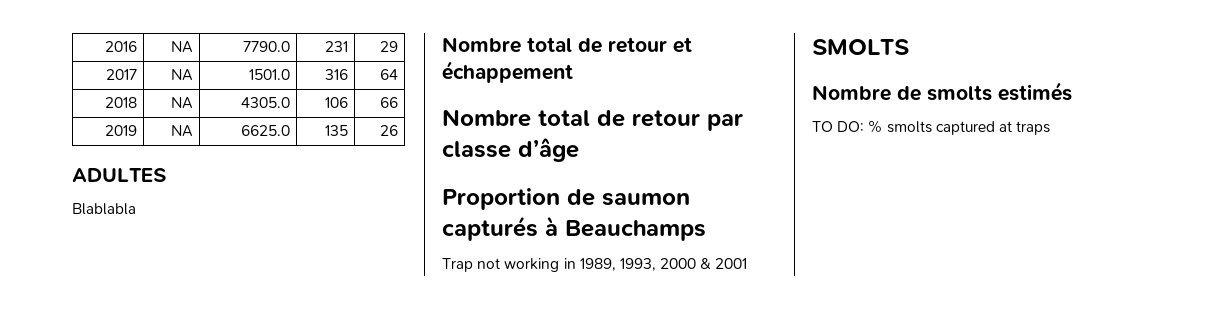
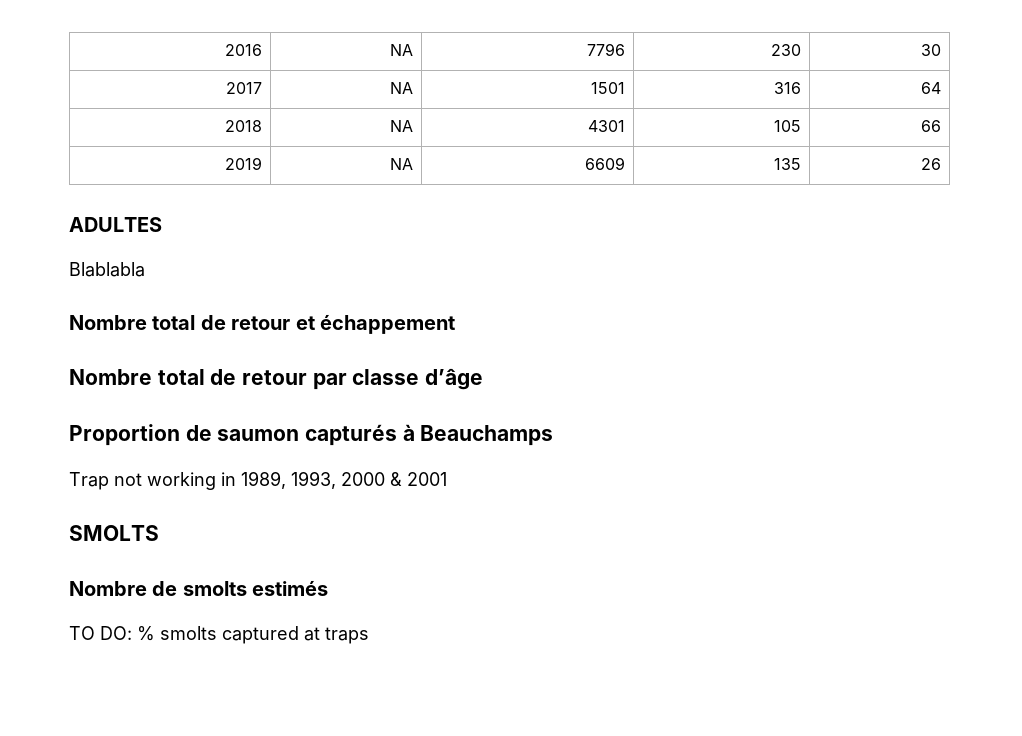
- 2016 | NA | 7790.0 | 231 | 29
+ 2016 | NA | 7796 | 230 | 30
- 2017 | NA | 1501.0 | 316 | 64
+ 2017 | NA | 1501 | 316 | 64
- 2018 | NA | 4305.0 | 106 | 66
+ 2018 | NA | 4301 | 105 | 66
- 2019 | NA | 6625.0 | 135 | 26
+ 2019 | NA | 6609 | 135 | 26

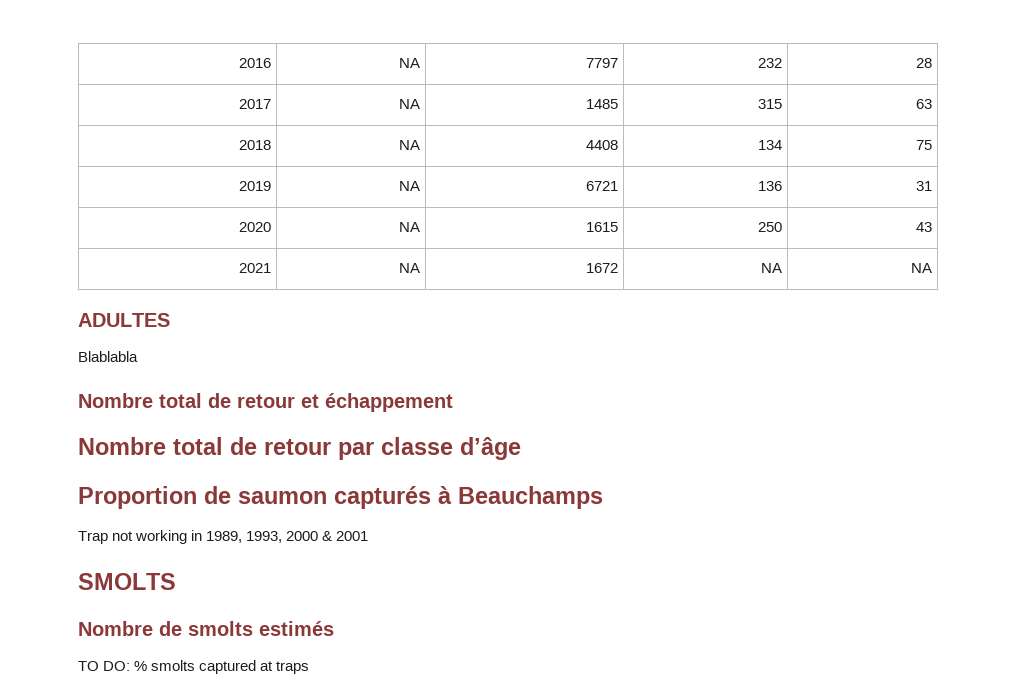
- 2016 | NA | 7796 | 230 | 30
+ 2016 | NA | 7797 | 232 | 28
- 2017 | NA | 1501 | 316 | 64
+ 2017 | NA | 1485 | 315 | 63
- 2018 | NA | 4301 | 105 | 66
+ 2018 | NA | 4408 | 134 | 75
- 2019 | NA | 6609 | 135 | 26
+ 2019 | NA | 6721 | 136 | 31
+ 2020 | NA | 1615 | 250 | 43
+ 2021 | NA | 1672 | NA | NA

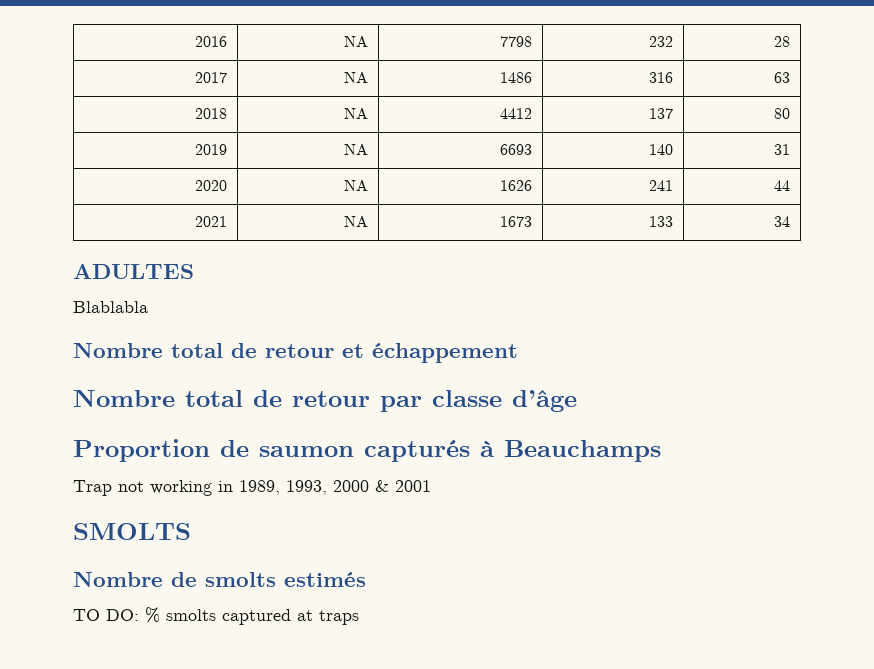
- 2016 | NA | 7797 | 232 | 28
+ 2016 | NA | 7798 | 232 | 28
- 2017 | NA | 1485 | 315 | 63
+ 2017 | NA | 1486 | 316 | 63
- 2018 | NA | 4408 | 134 | 75
+ 2018 | NA | 4412 | 137 | 80
- 2019 | NA | 6721 | 136 | 31
+ 2019 | NA | 6693 | 140 | 31
- 2020 | NA | 1615 | 250 | 43
+ 2020 | NA | 1626 | 241 | 44
- 2021 | NA | 1672 | NA | NA
+ 2021 | NA | 1673 | 133 | 34

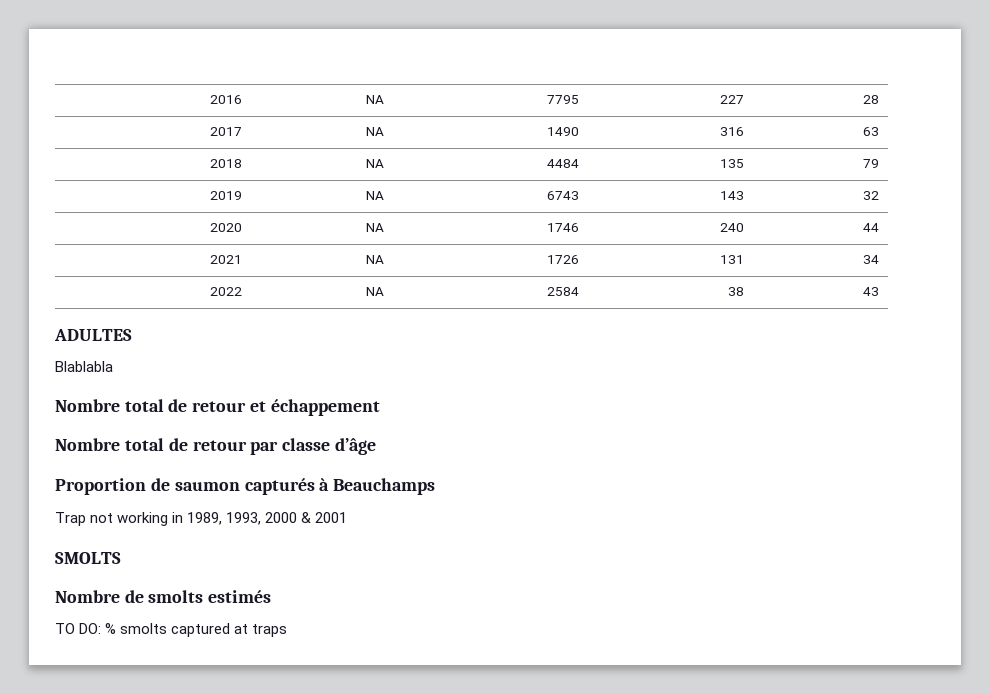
- 2016 | NA | 7798 | 232 | 28
+ 2016 | NA | 7795 | 227 | 28
- 2017 | NA | 1486 | 316 | 63
+ 2017 | NA | 1490 | 316 | 63
- 2018 | NA | 4412 | 137 | 80
+ 2018 | NA | 4484 | 135 | 79
- 2019 | NA | 6693 | 140 | 31
+ 2019 | NA | 6743 | 143 | 32
- 2020 | NA | 1626 | 241 | 44
+ 2020 | NA | 1746 | 240 | 44
- 2021 | NA | 1673 | 133 | 34
+ 2021 | NA | 1726 | 131 | 34
+ 2022 | NA | 2584 | 38 | 43

